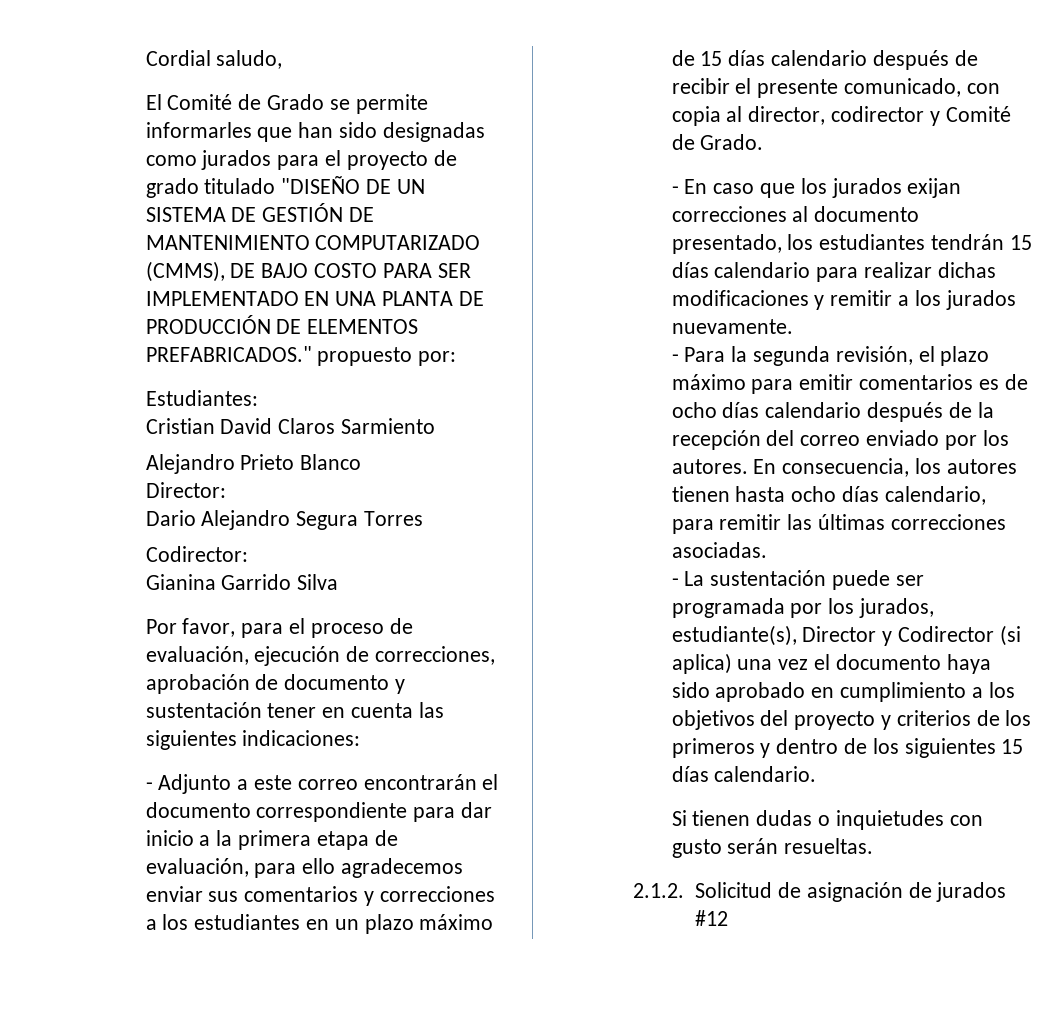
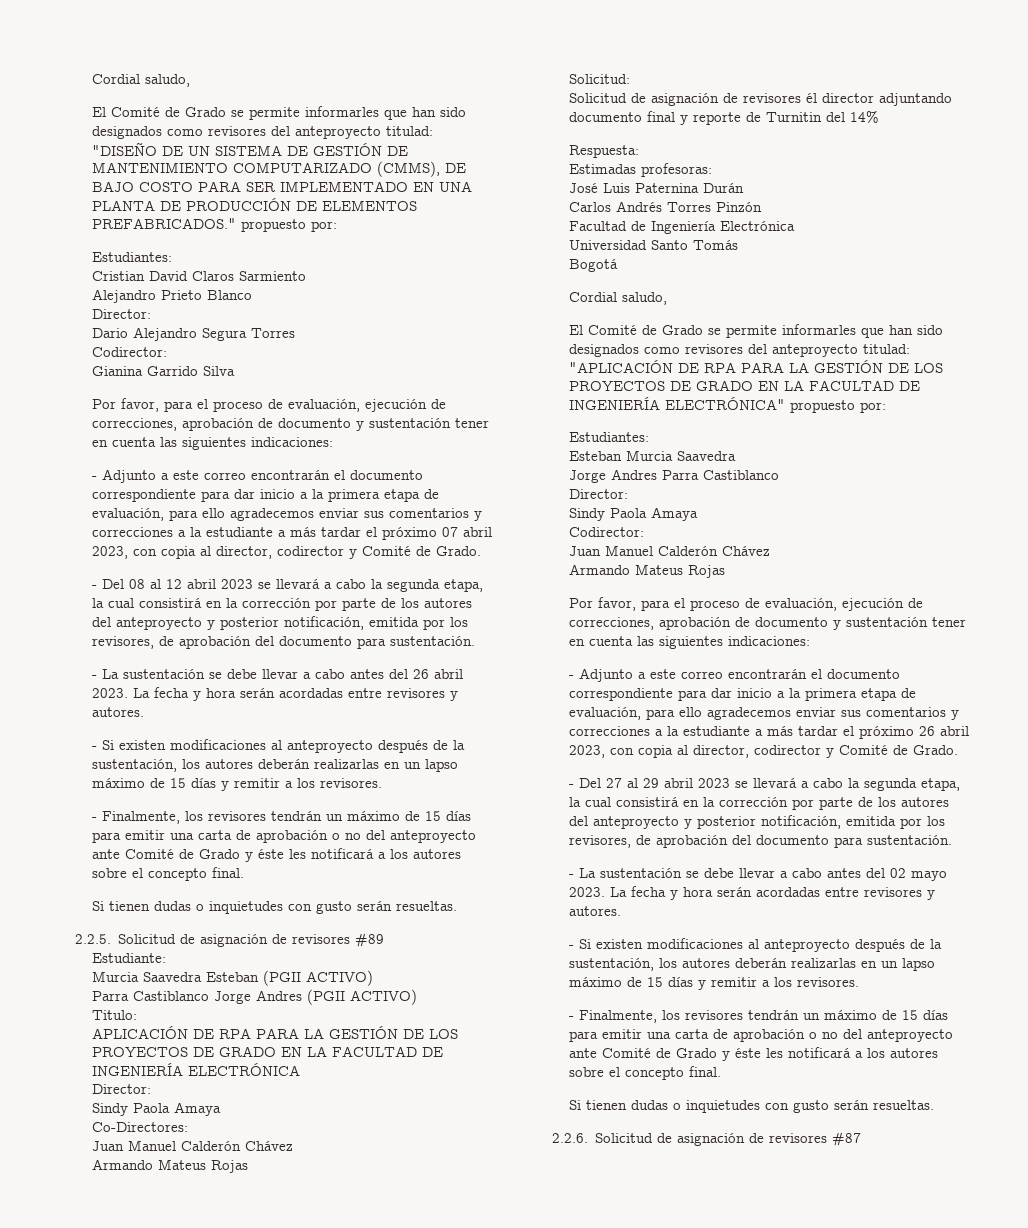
- El Comité de Grado se permite informarles que han sido designadas como jurados para el proyecto de grado titulado "DISEÑO DE UN SISTEMA DE GESTIÓN DE MANTENIMIENTO COMPUTARIZADO (CMMS), DE BAJO COSTO PARA SER IMPLEMENTADO EN UNA PLANTA DE PRODUCCIÓN DE ELEMENTOS PREFABRICADOS." propuesto por:
+ El Comité de Grado se permite informarles que han sido designados como revisores del anteproyecto titulad: "DISEÑO DE UN SISTEMA DE GESTIÓN DE MANTENIMIENTO COMPUTARIZADO (CMMS), DE BAJO COSTO PARA SER IMPLEMENTADO EN UNA PLANTA DE PRODUCCIÓN DE ELEMENTOS PREFABRICADOS." propuesto por:
- - Adjunto a este correo encontrarán el documento correspondiente para dar inicio a la primera etapa de evaluación, para ello agradecemos enviar sus comentarios y correcciones a los estudiantes en un plazo máximo de 15 días calendario después de recibir el presente comunicado, con copia al director, codirector y Comité de Grado.
+ - Adjunto a este correo encontrarán el documento correspondiente para dar inicio a la primera etapa de evaluación, para ello agradecemos enviar sus comentarios y correcciones a la estudiante a más tardar el próximo 07 abril 2023, con copia al director, codirector y Comité de Grado.
- - En caso que los jurados exijan correcciones al documento presentado, los estudiantes tendrán 15 días calendario para realizar dichas modificaciones y remitir a los jurados nuevamente.
- - Para la segunda revisión, el plazo máximo para emitir comentarios es de ocho días calendario después de la recepción del correo enviado por los autores. En consecuencia, los autores tienen hasta ocho días calendario, para remitir las últimas correcciones asociadas.
- - La sustentación puede ser programada por los jurados, estudiante(s), Director y Codirector (si aplica) una vez el documento haya sido aprobado en cumplimiento a los objetivos del proyecto y criterios de los primeros y dentro de los siguientes 15 días calendario.
+ - Del 08 al 12 abril 2023 se llevará a cabo la segunda etapa, la cual consistirá en la corrección por parte de los autores del anteproyecto y posterior notificación, emitida por los revisores, de aprobación del documento para sustentación.
+ - La sustentación se debe llevar a cabo antes del 26 abril 2023. La fecha y hora serán acordadas entre revisores y autores.
+ - Si existen modificaciones al anteproyecto después de la sustentación, los autores deberán realizarlas en un lapso máximo de 15 días y remitir a los revisores.
+ - Finalmente, los revisores tendrán un máximo de 15 días para emitir una carta de aprobación o no del anteproyecto ante Comité de Grado y éste les notificará a los autores sobre el concepto final.
  Si tienen dudas o inquietudes con gusto serán resueltas.
- 2.1.2. Solicitud de asignación de jurados #12
+ 2.2.5. Solicitud de asignación de revisores #89
+ Estudiante:
+ Murcia Saavedra Esteban (PGII ACTIVO)
+ Parra Castiblanco Jorge Andres (PGII ACTIVO)
+ Titulo:
+ APLICACIÓN DE RPA PARA LA GESTIÓN DE LOS PROYECTOS DE GRADO EN LA FACULTAD DE INGENIERÍA ELECTRÓNICA
+ Director:
+ Sindy Paola Amaya
+ Co-Directores:
+ Juan Manuel Calderón Chávez
+ Armando Mateus Rojas
+ Solicitud:
+ Solicitud de asignación de revisores él director adjuntando documento final y reporte de Turnitin del 14%
+ Respuesta:
+ Estimadas profesoras:
+ José Luis Paternina Durán
+ Carlos Andrés Torres Pinzón
+ Facultad de Ingeniería Electrónica
+ Universidad Santo Tomás
+ Bogotá
+ Cordial saludo,
+ El Comité de Grado se permite informarles que han sido designados como revisores del anteproyecto titulad: "APLICACIÓN DE RPA PARA LA GESTIÓN DE LOS PROYECTOS DE GRADO EN LA FACULTAD DE INGENIERÍA ELECTRÓNICA" propuesto por:
+ Estudiantes:
+ Esteban Murcia Saavedra
+ Jorge Andres Parra Castiblanco
+ Director:
+ Sindy Paola Amaya
+ Codirector:
+ Juan Manuel Calderón Chávez
+ Armando Mateus Rojas
+ Por favor, para el proceso de evaluación, ejecución de correcciones, aprobación de documento y sustentación tener en cuenta las siguientes indicaciones:
+ - Adjunto a este correo encontrarán el documento correspondiente para dar inicio a la primera etapa de evaluación, para ello agradecemos enviar sus comentarios y correcciones a la estudiante a más tardar el próximo 26 abril 2023, con copia al director, codirector y Comité de Grado.
+ - Del 27 al 29 abril 2023 se llevará a cabo la segunda etapa, la cual consistirá en la corrección por parte de los autores del anteproyecto y posterior notificación, emitida por los revisores, de aprobación del documento para sustentación.
+ - La sustentación se debe llevar a cabo antes del 02 mayo 2023. La fecha y hora serán acordadas entre revisores y autores.
+ - Si existen modificaciones al anteproyecto después de la sustentación, los autores deberán realizarlas en un lapso máximo de 15 días y remitir a los revisores.
+ - Finalmente, los revisores tendrán un máximo de 15 días para emitir una carta de aprobación o no del anteproyecto ante Comité de Grado y éste les notificará a los autores sobre el concepto final.
+ Si tienen dudas o inquietudes con gusto serán resueltas.
+ 2.2.6. Solicitud de asignación de revisores #87

